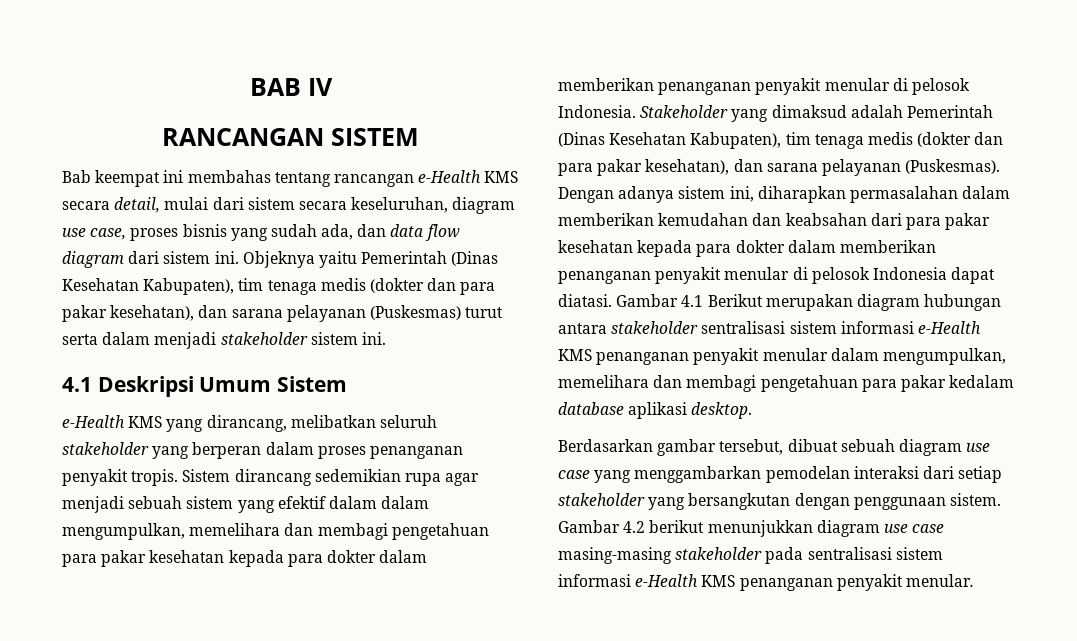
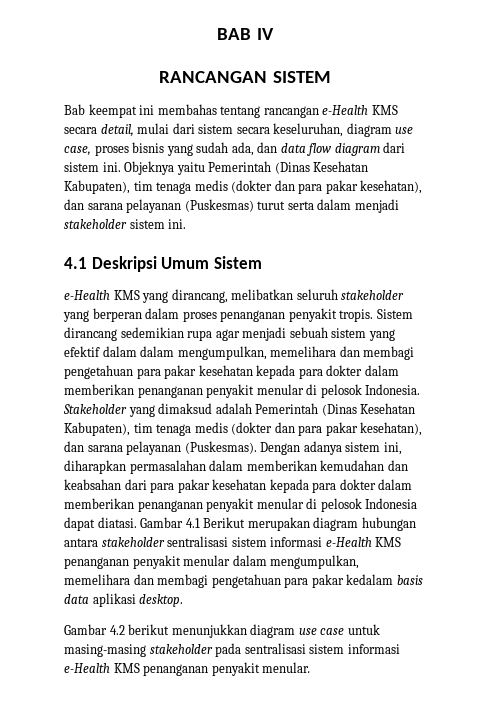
- Gambar 4.1 Berikut merupakan diagram hubungan antara stakeholder sentralisasi sistem informasi e-Health KMS penanganan penyakit menular dalam mengumpulkan, memelihara dan membagi pengetahuan para pakar kedalam database aplikasi desktop.
+ Gambar 4.1 Berikut merupakan diagram hubungan antara stakeholder sentralisasi sistem informasi e-Health KMS penanganan penyakit menular dalam mengumpulkan, memelihara dan membagi pengetahuan para pakar kedalam basis data aplikasi desktop.
- Berdasarkan gambar tersebut, dibuat sebuah diagram use case yang menggambarkan pemodelan interaksi dari setiap stakeholder yang bersangkutan dengan penggunaan sistem. Gambar 4.2 berikut menunjukkan diagram use case masing-masing stakeholder pada sentralisasi sistem informasi e-Health KMS penanganan penyakit menular.
+ Gambar 4.2 berikut menunjukkan diagram use case untuk masing-masing stakeholder pada sentralisasi sistem informasi e-Health KMS penanganan penyakit menular.

